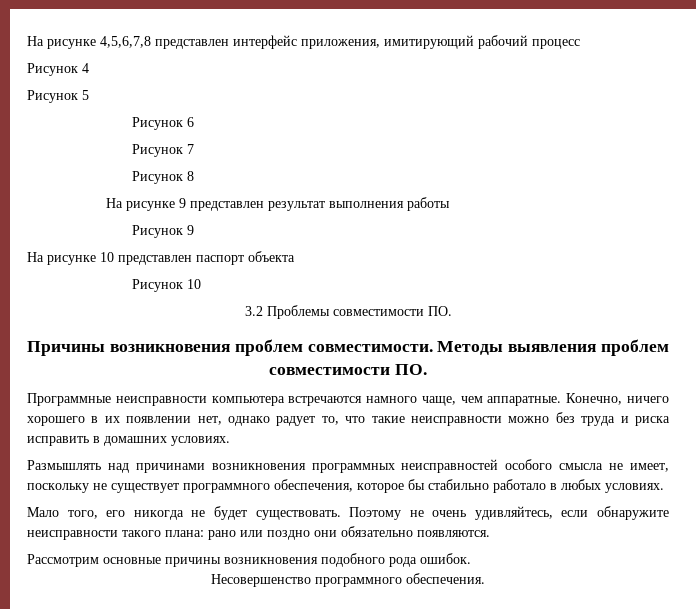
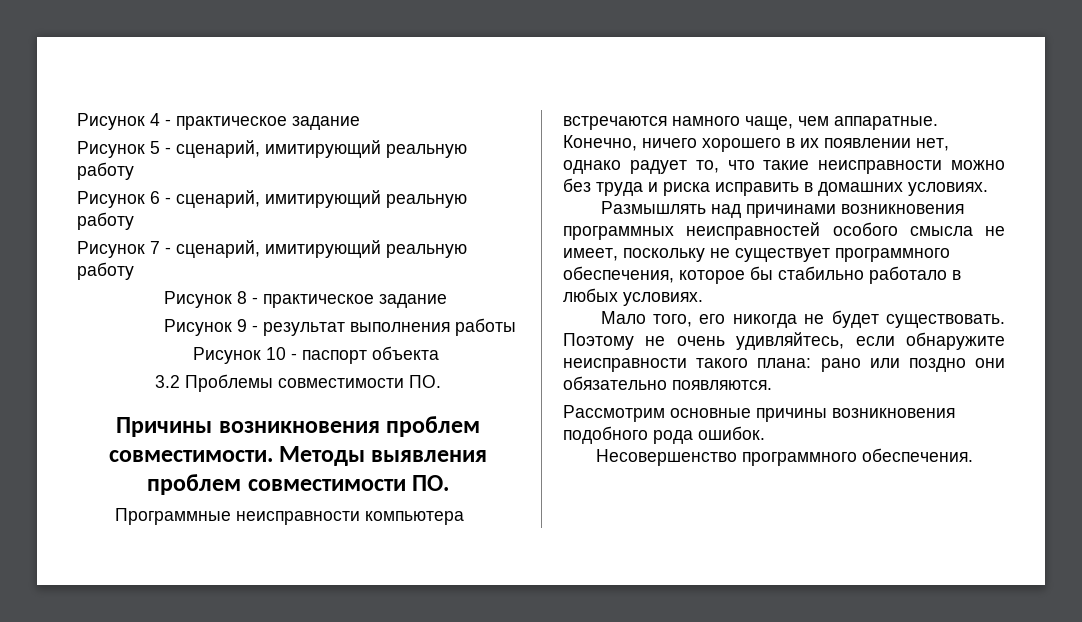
- На рисунке 4,5,6,7,8 представлен интерфейс приложения, имитирующий рабочий процесс
- Рисунок 4
+ Рисунок 4 - практическое задание
- Рисунок 5
- Рисунок 6
- Рисунок 7
- Рисунок 8
- На рисунке 9 представлен результат выполнения работы
+ Рисунок 5 - сценарий, имитирующий реальную работу
+ Рисунок 6 - сценарий, имитирующий реальную работу
+ Рисунок 7 - сценарий, имитирующий реальную работу
+ Рисунок 8 - практическое задание
+ Рисунок 9 - результат выполнения работы
- Рисунок 9
- На рисунке 10 представлен паспорт объекта
+ Рисунок 10 - паспорт объекта
- Рисунок 10

